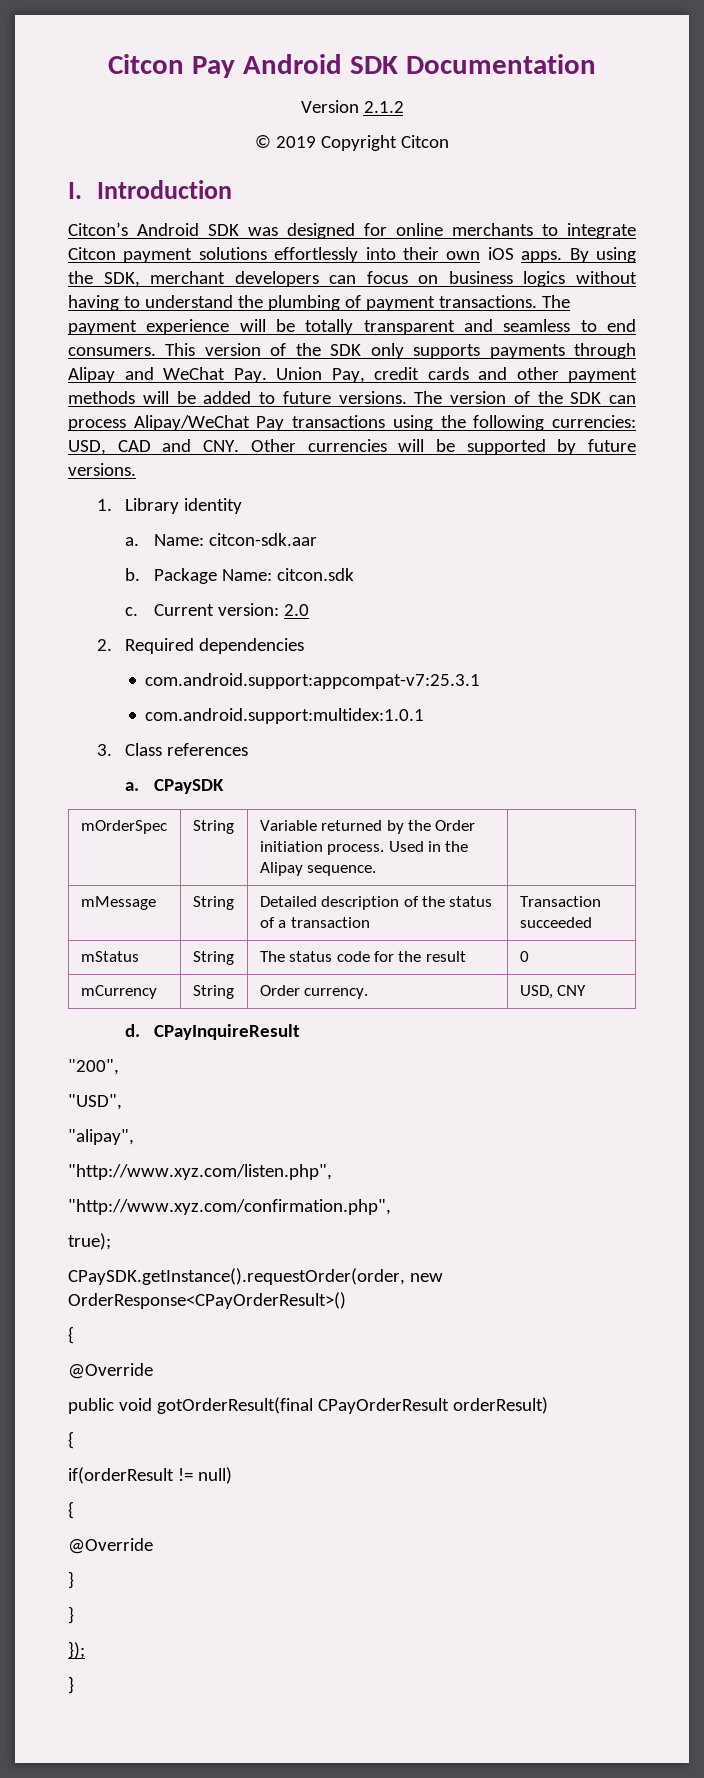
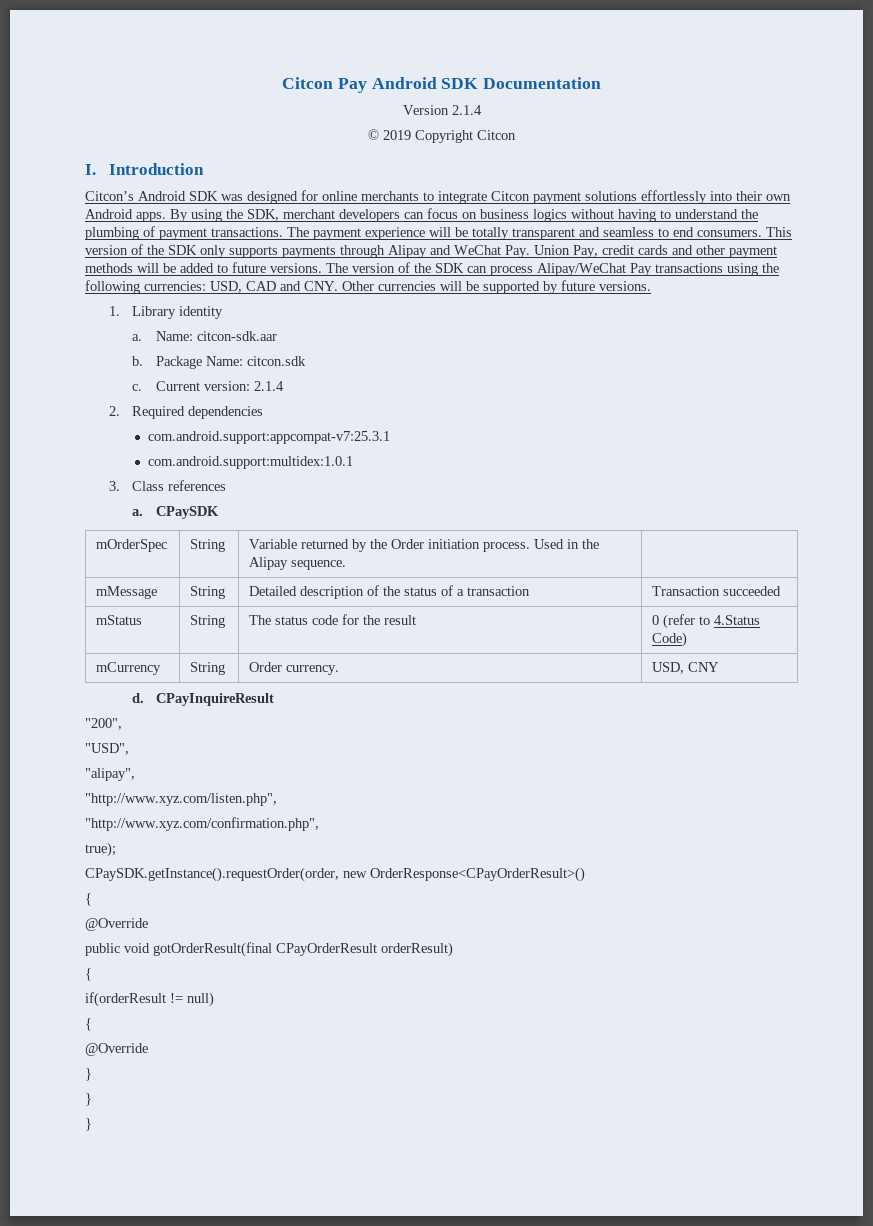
- Version 2.1.2
+ Version 2.1.4
- Citcon’s Android SDK was designed for online merchants to integrate Citcon payment solutions effortlessly into their own iOS apps.
+ Citcon’s Android SDK was designed for online merchants to integrate Citcon payment solutions effortlessly into their own Android apps.
- Current version: 2.0
+ Current version: 2.1.4
- mStatus | String | The status code for the result | 0
+ mStatus | String | The status code for the result | 0 (refer to 4.Status Code)
- });

